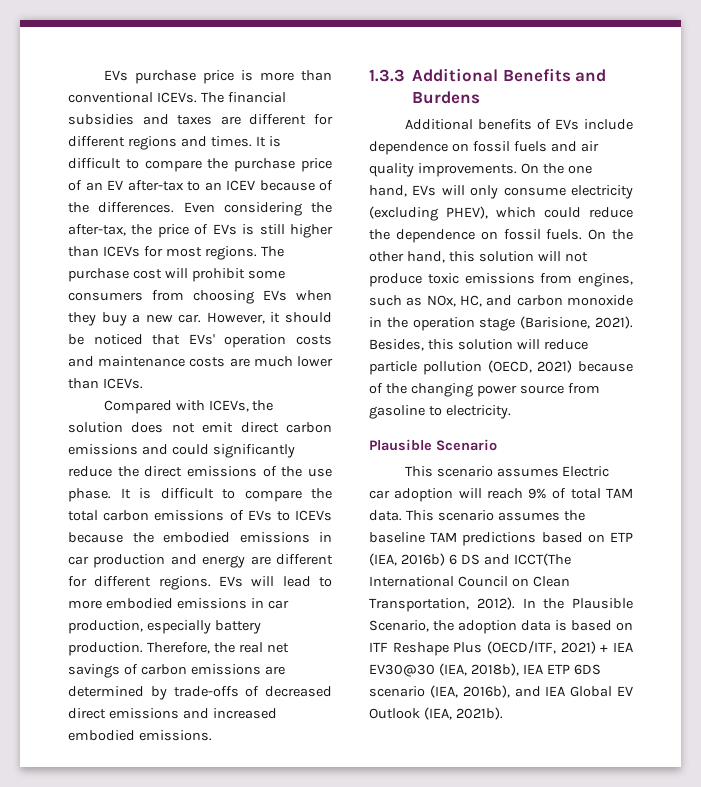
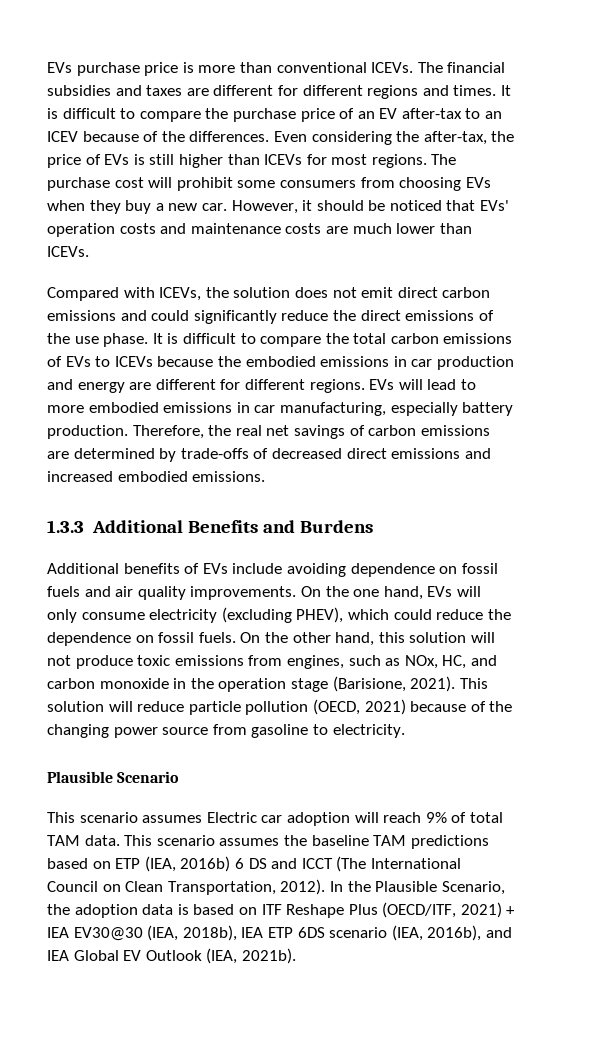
- EVs will lead to more embodied emissions in car production, especially battery production.
+ EVs will lead to more embodied emissions in car manufacturing, especially battery production.
- Additional benefits of EVs include dependence on fossil fuels and air quality improvements.
+ Additional benefits of EVs include avoiding dependence on fossil fuels and air quality improvements.
- Besides, this solution will reduce particle pollution (OECD, 2021) because of the changing power source from gasoline to electricity.
+ This solution will reduce particle pollution (OECD, 2021) because of the changing power source from gasoline to electricity.
- This scenario assumes the baseline TAM predictions based on ETP (IEA, 2016b) 6 DS and ICCT(The International Council on Clean Transportation, 2012).
+ This scenario assumes the baseline TAM predictions based on ETP (IEA, 2016b) 6 DS and ICCT (The International Council on Clean Transportation, 2012).

